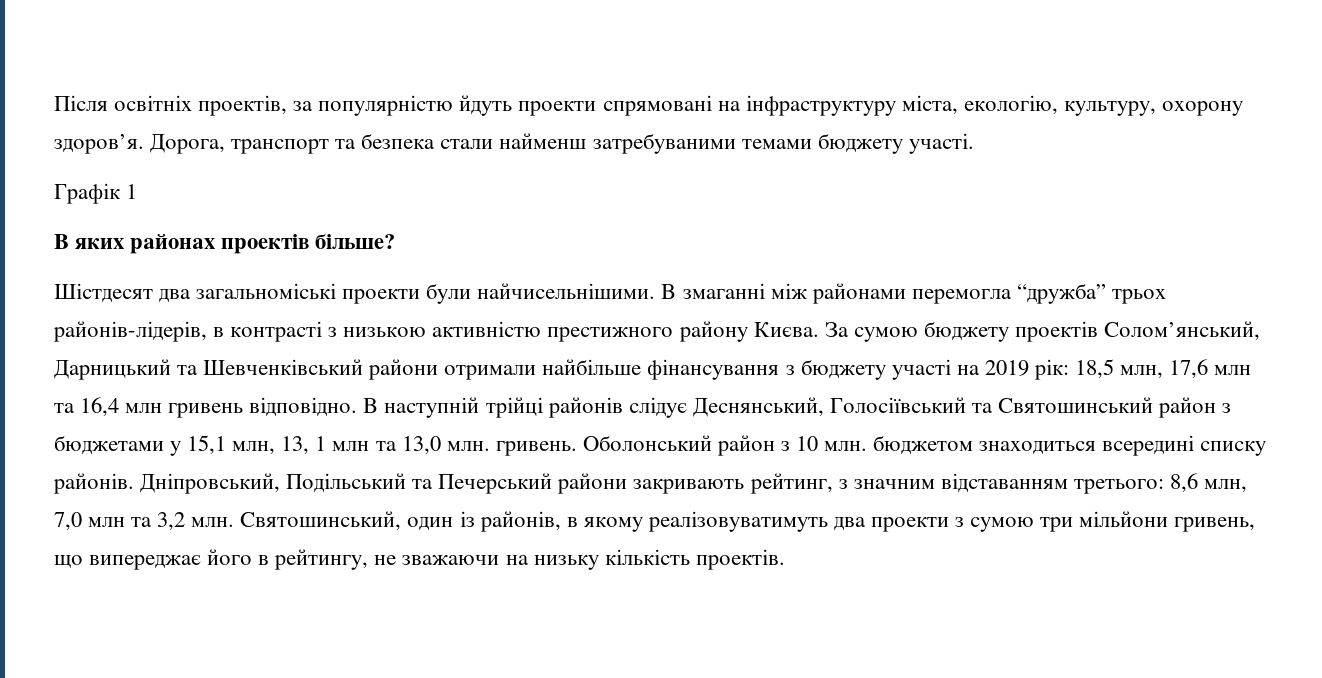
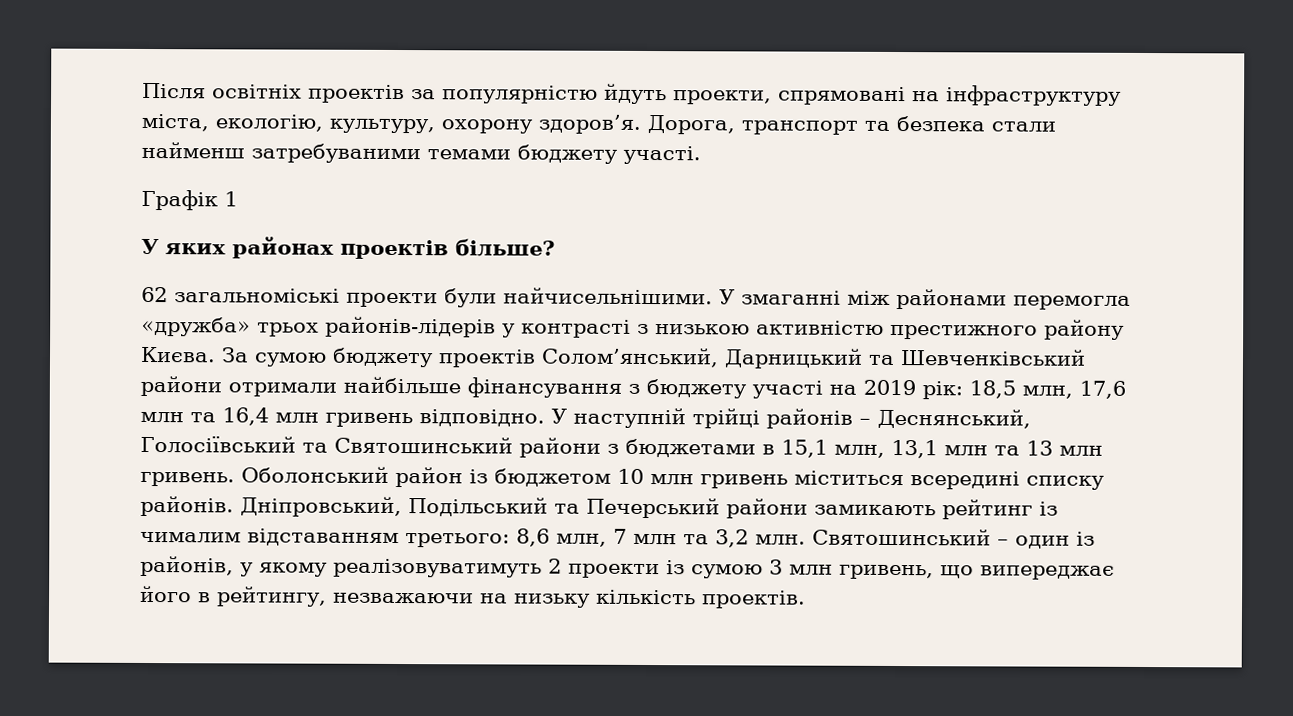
- Після освітніх проектів, за популярністю йдуть проекти спрямовані на інфраструктуру міста, екологію, культуру, охорону здоров’я.
+ Після освітніх проектів за популярністю йдуть проекти, спрямовані на інфраструктуру міста, екологію, культуру, охорону здоров’я.
- В яких районах проектів більше?
+ У яких районах проектів більше?
- Шістдесят два загальноміські проекти були найчисельнішими.
+ 62 загальноміські проекти були найчисельнішими.
- В змаганні між районами перемогла “дружба” трьох районів-лідерів, в контрасті з низькою активністю престижного району Києва.
+ У змаганні між районами перемогла «дружба» трьох районів-лідерів у контрасті з низькою активністю престижного району Києва.
- В наступній трійці районів слідує Деснянський, Голосіївський та Святошинський район з бюджетами у 15,1 млн, 13, 1 млн та 13,0 млн. гривень. Оболонський район з 10 млн. бюджетом знаходиться всередині списку районів.
+ У наступній трійці районів – Деснянський, Голосіївський та Святошинський райони з бюджетами в 15,1 млн, 13,1 млн та 13 млн гривень. Оболонський район із бюджетом 10 млн гривень міститься всередині списку районів.
- Дніпровський, Подільський та Печерський райони закривають рейтинг, з значним відставанням третього: 8,6 млн, 7,0 млн та 3,2 млн. Святошинський, один із районів, в якому реалізовуватимуть два проекти з сумою три мільйони гривень, що випереджає його в рейтингу, не зважаючи на низьку кількість проектів.
+ Дніпровський, Подільський та Печерський райони замикають рейтинг із чималим відставанням третього: 8,6 млн, 7 млн та 3,2 млн. Святошинський – один із районів, у якому реалізовуватимуть 2 проекти із сумою 3 млн гривень, що випереджає його в рейтингу, незважаючи на низьку кількість проектів.

